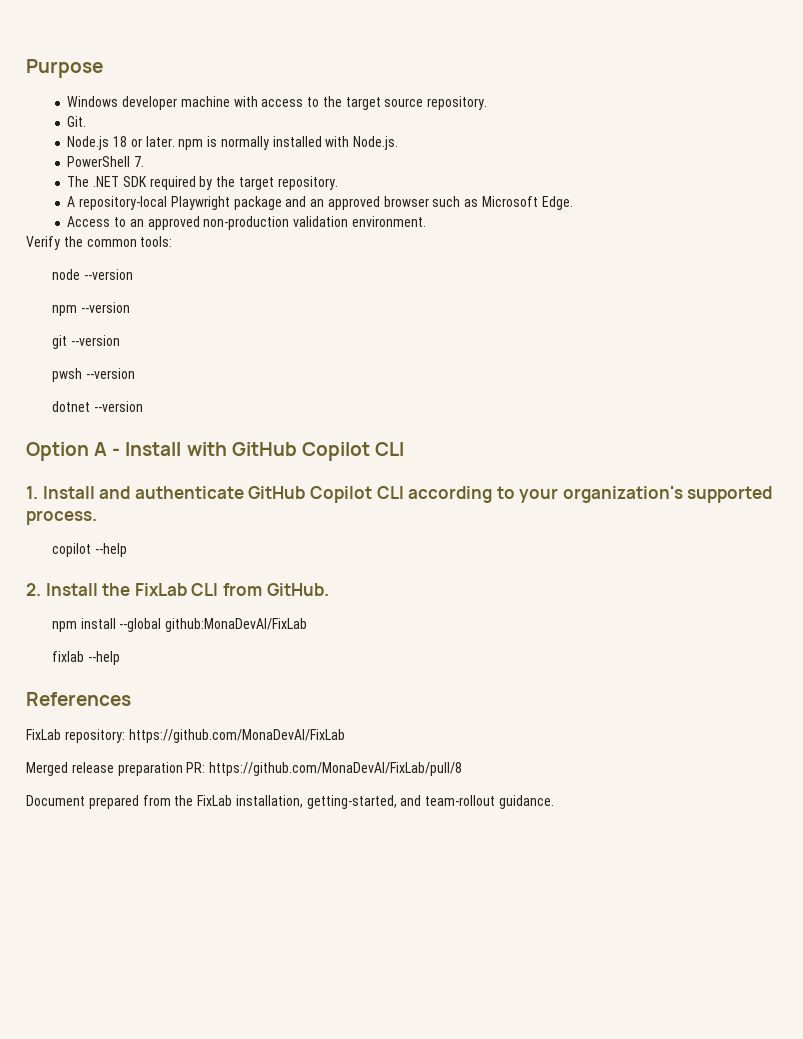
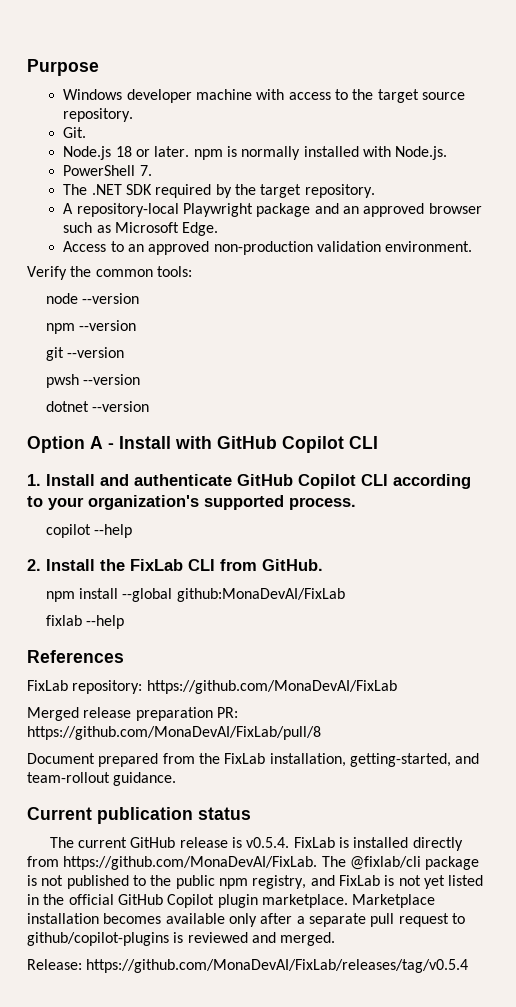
+ Current publication status
+ The current GitHub release is v0.5.4. FixLab is installed directly from https://github.com/MonaDevAI/FixLab. The @fixlab/cli package is not published to the public npm registry, and FixLab is not yet listed in the official GitHub Copilot plugin marketplace. Marketplace installation becomes available only after a separate pull request to github/copilot-plugins is reviewed and merged.
+ Release: https://github.com/MonaDevAI/FixLab/releases/tag/v0.5.4

